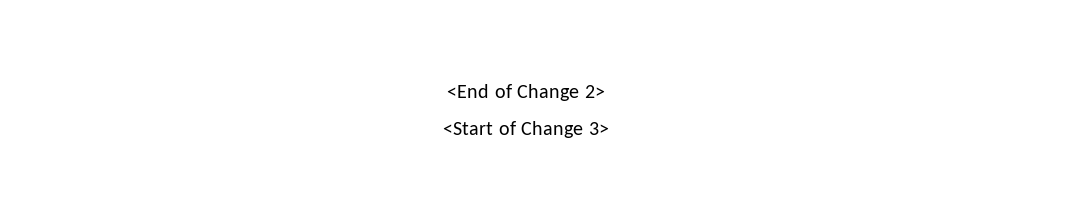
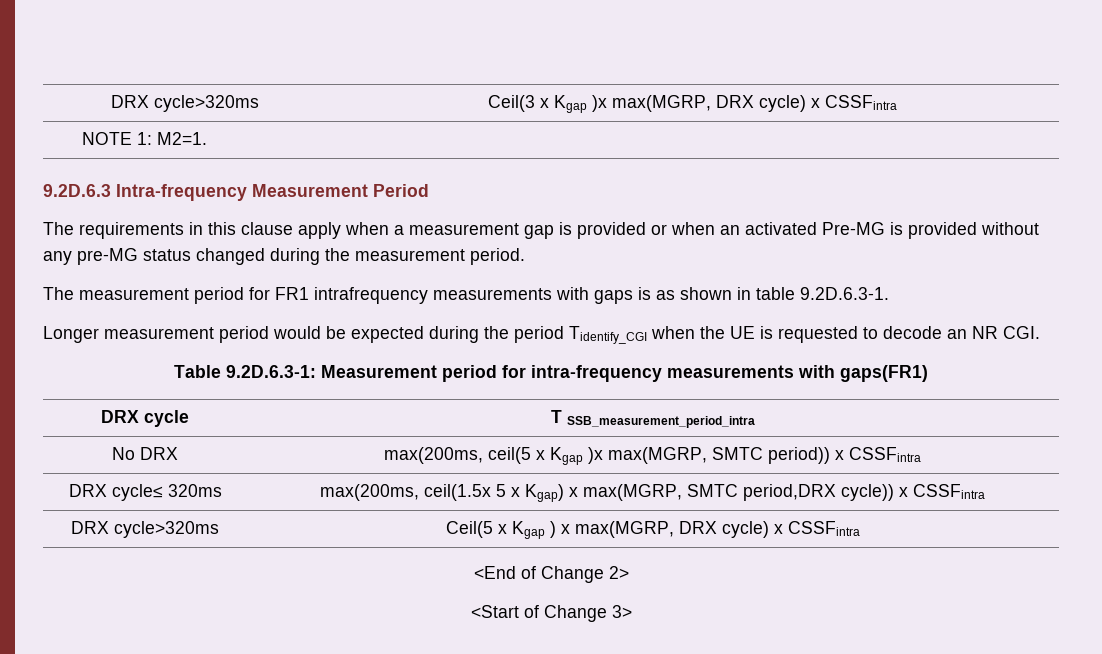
+ DRX cycle>320ms | Ceil(3 x Kgap )x max(MGRP, DRX cycle) x CSSFintra
+ NOTE 1: M2=1.
+ 9.2D.6.3 Intra-frequency Measurement Period
+ The requirements in this clause apply when a measurement gap is provided or when an activated Pre-MG is provided without any pre-MG status changed during the measurement period.
+ The measurement period for FR1 intrafrequency measurements with gaps is as shown in table 9.2D.6.3-1.
+ Longer measurement period would be expected during the period Tidentify_CGI when the UE is requested to decode an NR CGI.
+ Table 9.2D.6.3-1: Measurement period for intra-frequency measurements with gaps(FR1)
+ DRX cycle | T SSB_measurement_period_intra
+ No DRX | max(200ms, ceil(5 x Kgap )x max(MGRP, SMTC period)) x CSSFintra
+ DRX cycle≤ 320ms | max(200ms, ceil(1.5x 5 x Kgap) x max(MGRP, SMTC period,DRX cycle)) x CSSFintra
+ DRX cycle>320ms | Ceil(5 x Kgap ) x max(MGRP, DRX cycle) x CSSFintra

